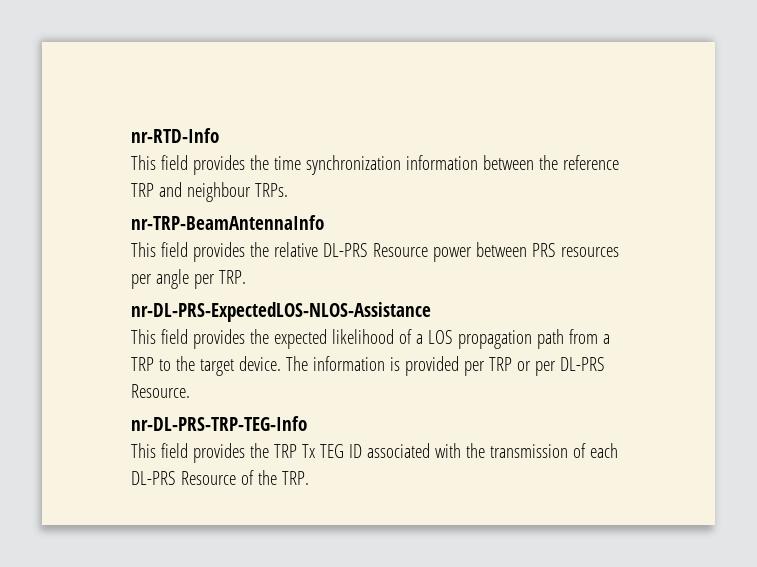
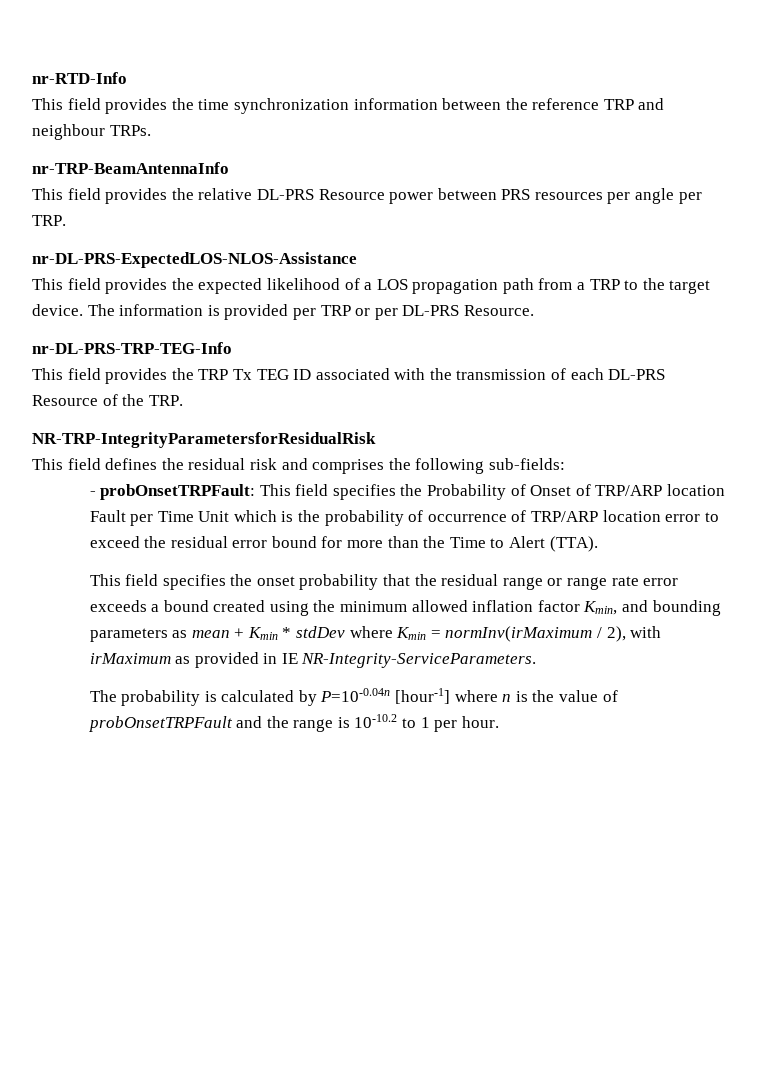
+ NR-TRP-IntegrityParametersforResidualRisk
+ This field defines the residual risk and comprises the following sub-fields:
+ - probOnsetTRPFault: This field specifies the Probability of Onset of TRP/ARP location Fault per Time Unit which is the probability of occurrence of TRP/ARP location error to exceed the residual error bound for more than the Time to Alert (TTA).
+ This field specifies the onset probability that the residual range or range rate error exceeds a bound created using the minimum allowed inflation factor Kmin, and bounding parameters as mean + Kmin * stdDev where Kmin = normInv(irMaximum / 2), with irMaximum as provided in IE NR-Integrity-ServiceParameters.
+ The probability is calculated by P=10-0.04n [hour-1] where n is the value of probOnsetTRPFault and the range is 10-10.2 to 1 per hour.

